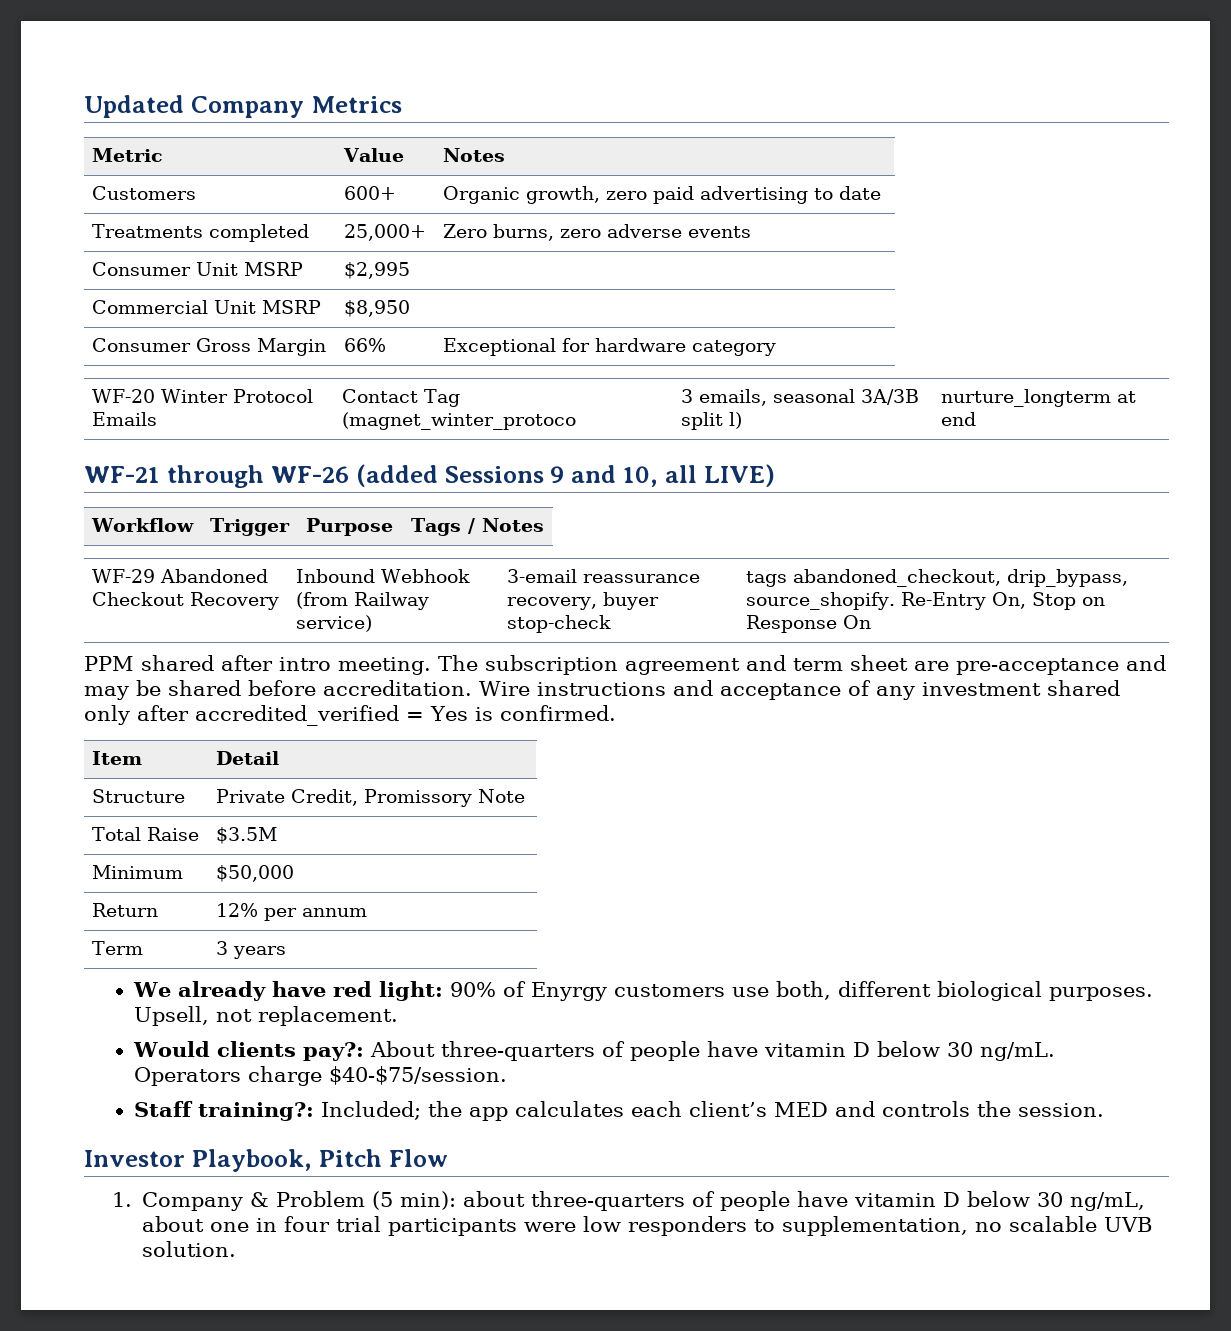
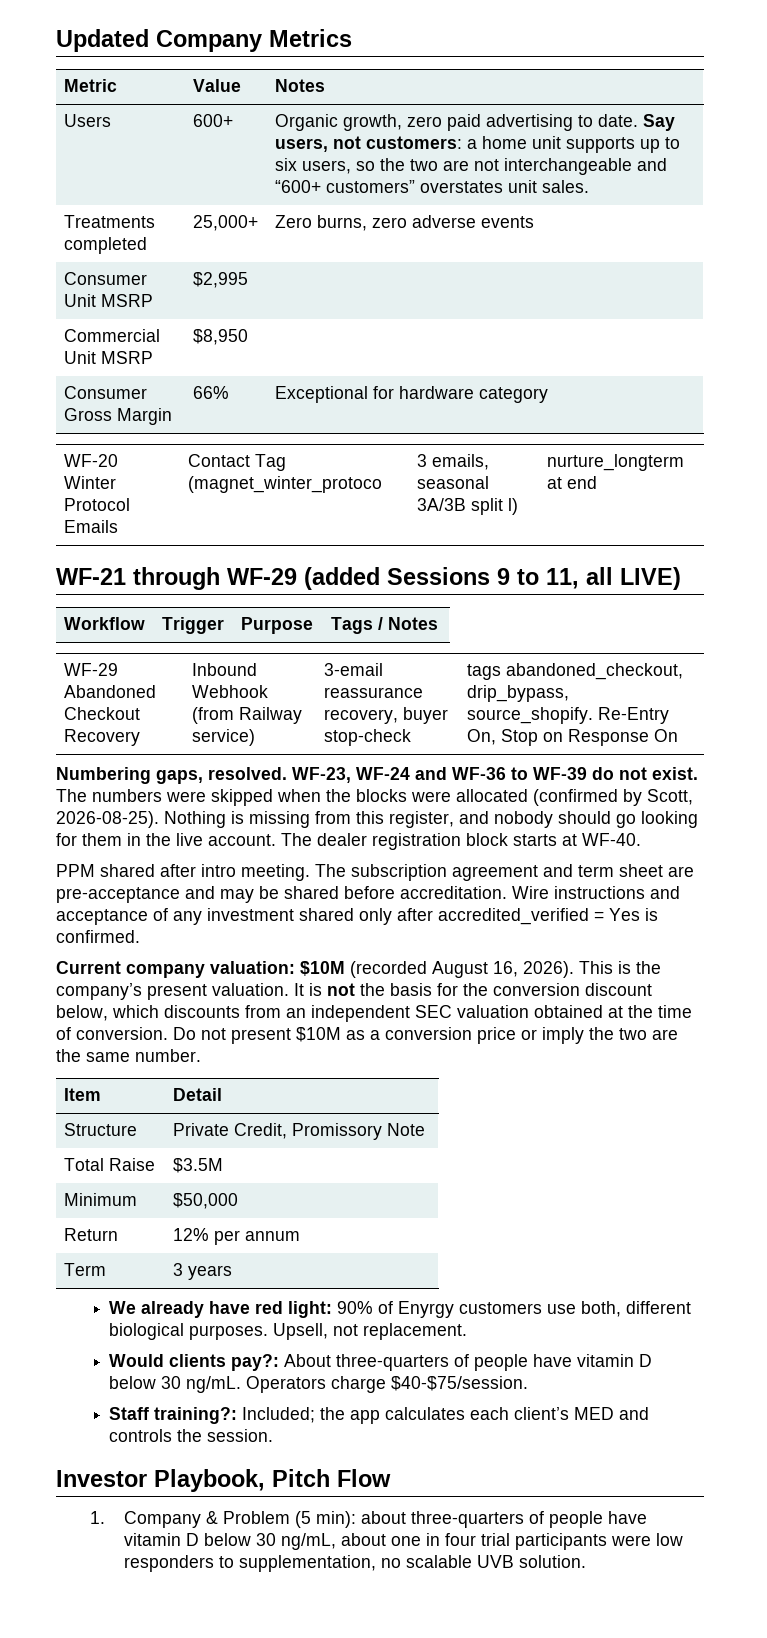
- Customers | 600+ | Organic growth, zero paid advertising to date
+ Users | 600+ | Organic growth, zero paid advertising to date. Say users, not customers: a home unit supports up to six users, so the two are not interchangeable and “600+ customers” overstates unit sales.
- WF-21 through WF-26 (added Sessions 9 and 10, all LIVE)
+ WF-21 through WF-29 (added Sessions 9 to 11, all LIVE)
+ Numbering gaps, resolved. WF-23, WF-24 and WF-36 to WF-39 do not exist. The numbers were skipped when the blocks were allocated (confirmed by Scott, 2026-08-25). Nothing is missing from this register, and nobody should go looking for them in the live account. The dealer registration block starts at WF-40.
+ Current company valuation: $10M (recorded August 16, 2026). This is the company’s present valuation. It is not the basis for the conversion discount below, which discounts from an independent SEC valuation obtained at the time of conversion. Do not present $10M as a conversion price or imply the two are the same number.

